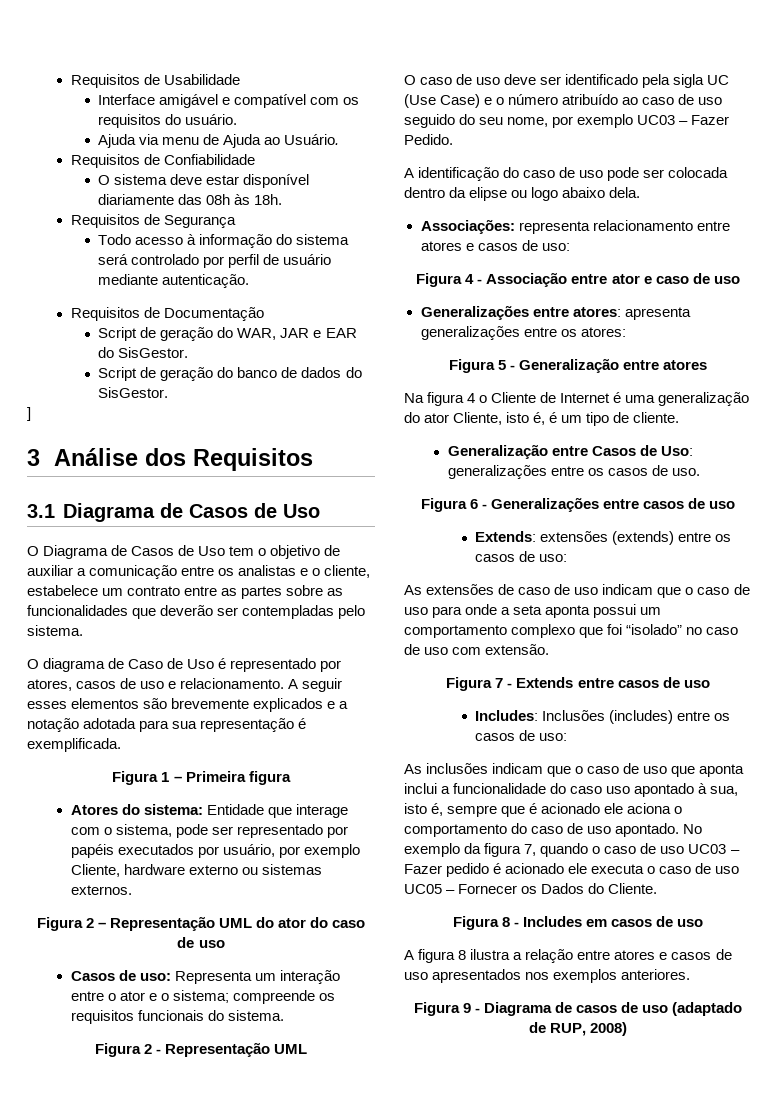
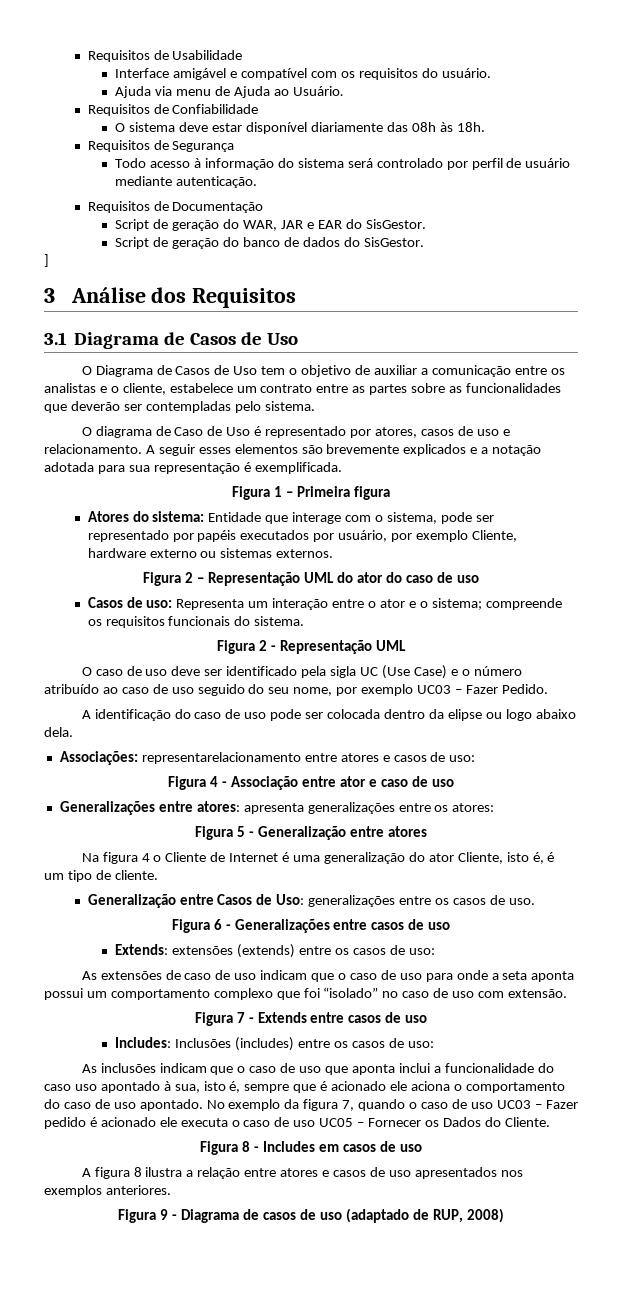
- Associações: representa relacionamento entre atores e casos de uso:
+ Associações: representarelacionamento entre atores e casos de uso:

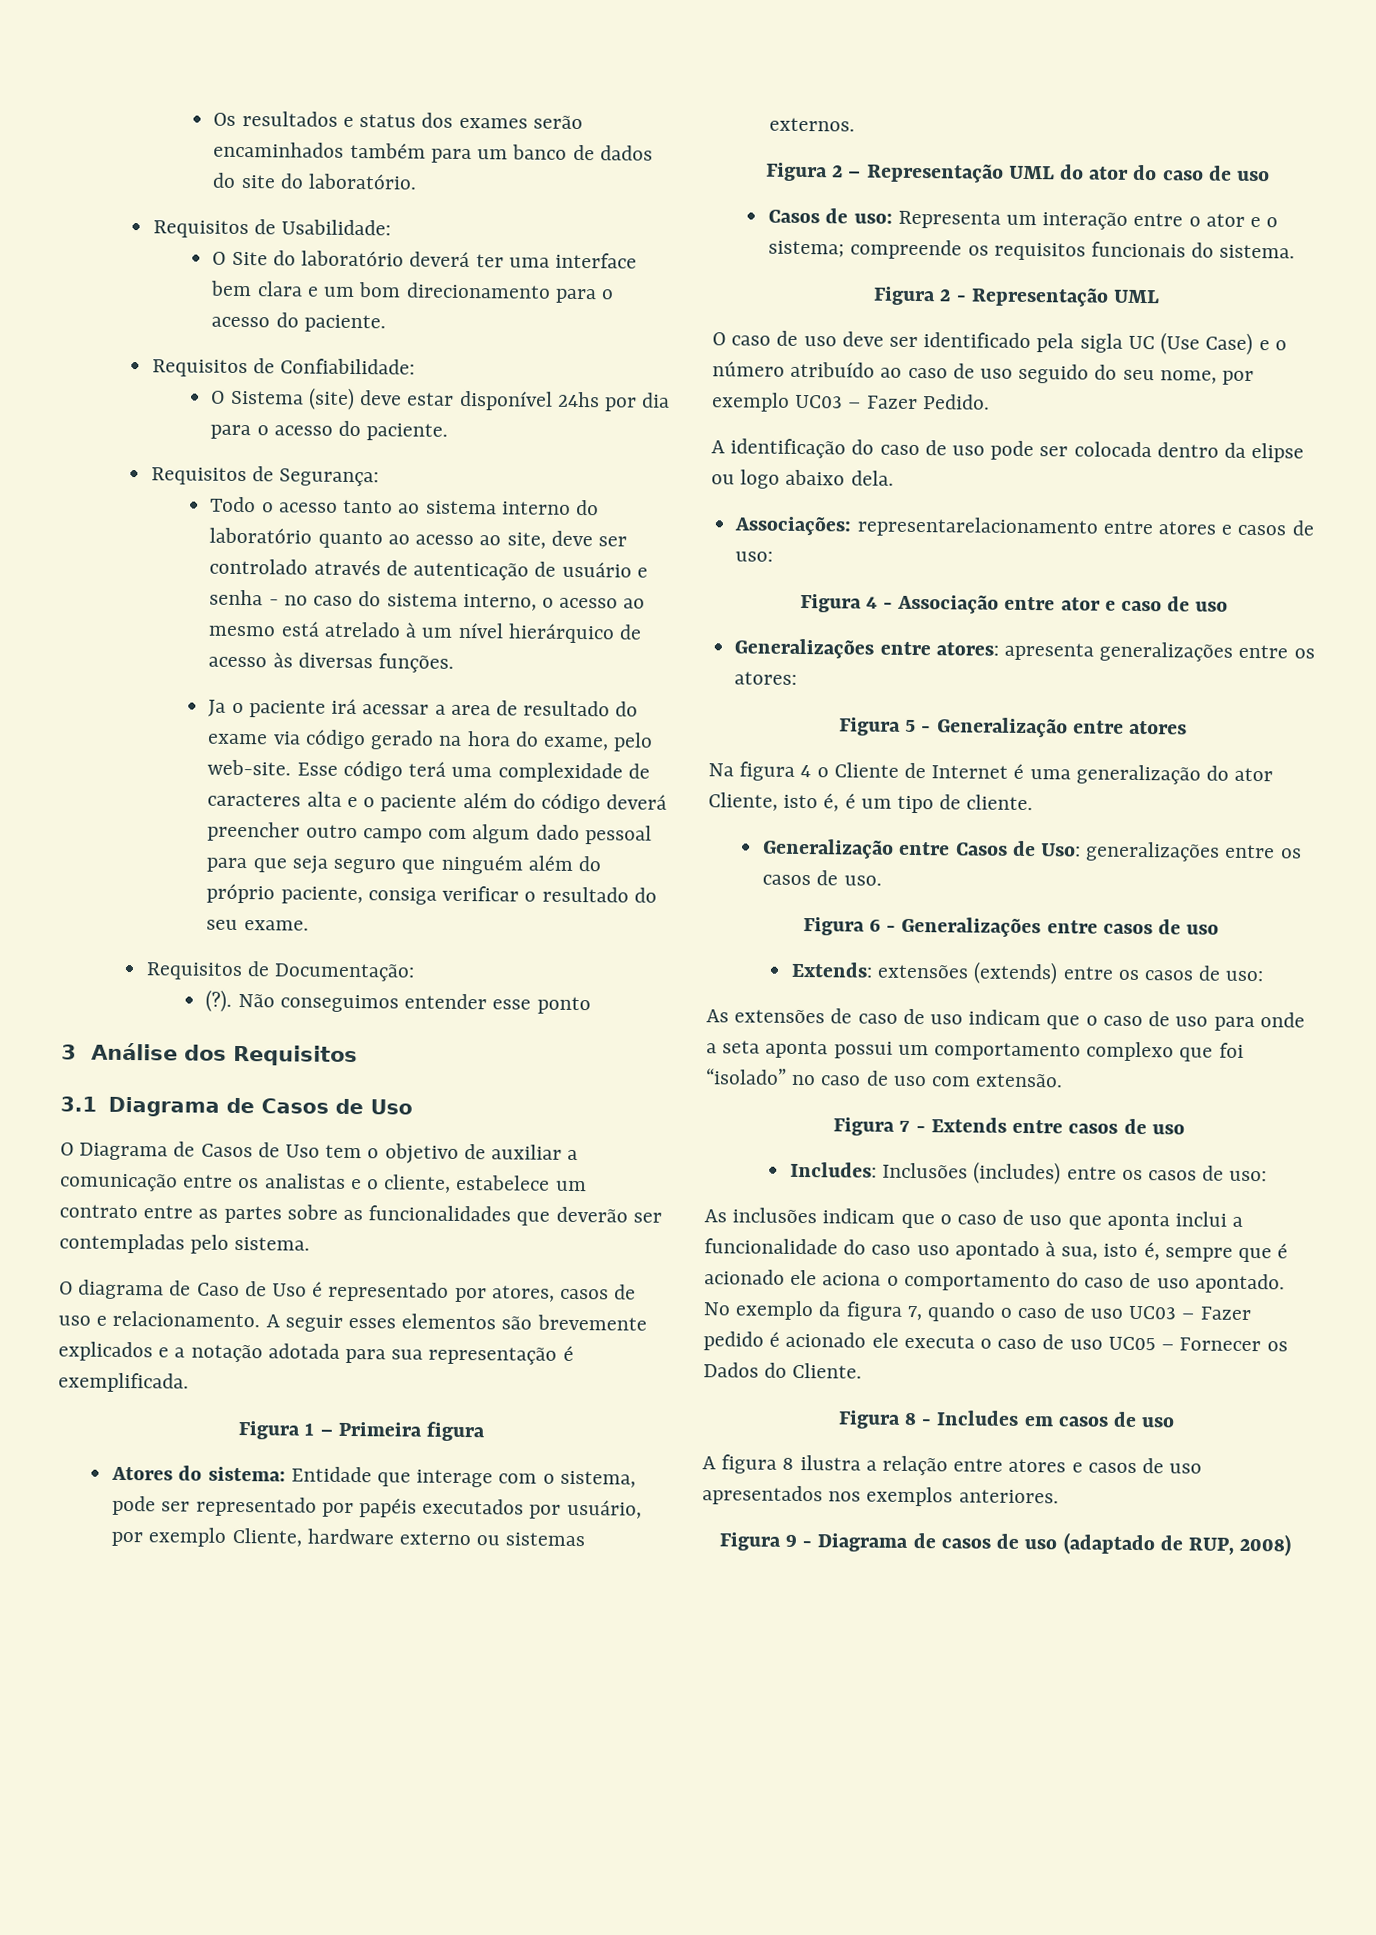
- Requisitos de Usabilidade
- Interface amigável e compatível com os requisitos do usuário.
- Ajuda via menu de Ajuda ao Usuário.
- Requisitos de Confiabilidade
- O sistema deve estar disponível diariamente das 08h às 18h.
- Requisitos de Segurança
- Todo acesso à informação do sistema será controlado por perfil de usuário mediante autenticação.
- Requisitos de Documentação
- Script de geração do WAR, JAR e EAR do SisGestor.
- Script de geração do banco de dados do SisGestor.
- ]
+ Os resultados e status dos exames serão encaminhados também para um banco de dados do site do laboratório.
+ Requisitos de Usabilidade:
+ O Site do laboratório deverá ter uma interface bem clara e um bom direcionamento para o acesso do paciente.
+ Requisitos de Confiabilidade:
+ O Sistema (site) deve estar disponível 24hs por dia para o acesso do paciente.
+ Requisitos de Segurança:
+ Todo o acesso tanto ao sistema interno do laboratório quanto ao acesso ao site, deve ser controlado através de autenticação de usuário e senha - no caso do sistema interno, o acesso ao mesmo está atrelado à um nível hierárquico de acesso às diversas funções.
+ Ja o paciente irá acessar a area de resultado do exame via código gerado na hora do exame, pelo web-site. Esse código terá uma complexidade de caracteres alta e o paciente além do código deverá preencher outro campo com algum dado pessoal para que seja seguro que ninguém além do próprio paciente, consiga verificar o resultado do seu exame.
+ Requisitos de Documentação:
+ (?). Não conseguimos entender esse ponto

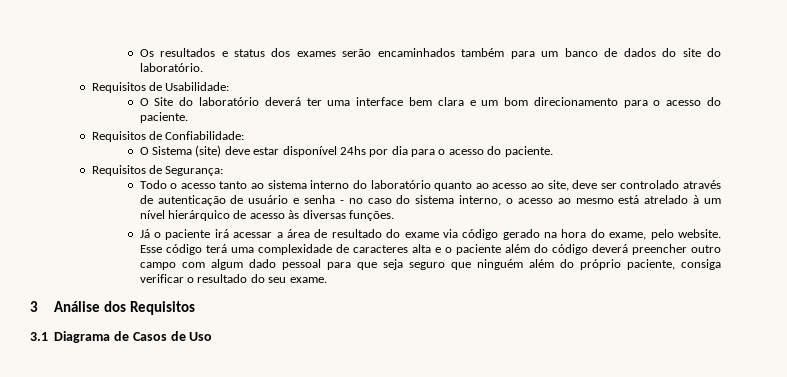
- Ja o paciente irá acessar a area de resultado do exame via código gerado na hora do exame, pelo web-site.
+ Já o paciente irá acessar a área de resultado do exame via código gerado na hora do exame, pelo website.
- Requisitos de Documentação:
- (?). Não conseguimos entender esse ponto
- O Diagrama de Casos de Uso tem o objetivo de auxiliar a comunicação entre os analistas e o cliente, estabelece um contrato entre as partes sobre as funcionalidades que deverão ser contempladas pelo sistema.
- O diagrama de Caso de Uso é representado por atores, casos de uso e relacionamento. A seguir esses elementos são brevemente explicados e a notação adotada para sua representação é exemplificada.
- Figura 1 – Primeira figura
- Atores do sistema: Entidade que interage com o sistema, pode ser representado por papéis executados por usuário, por exemplo Cliente, hardware externo ou sistemas externos.
- Figura 2 – Representação UML do ator do caso de uso
- Casos de uso: Representa um interação entre o ator e o sistema; compreende os requisitos funcionais do sistema.
- Figura 2 - Representação UML
- O caso de uso deve ser identificado pela sigla UC (Use Case) e o número atribuído ao caso de uso seguido do seu nome, por exemplo UC03 – Fazer Pedido.
- A identificação do caso de uso pode ser colocada dentro da elipse ou logo abaixo dela.
- Associações: representarelacionamento entre atores e casos de uso:
- Figura 4 - Associação entre ator e caso de uso
- Generalizações entre atores: apresenta generalizações entre os atores:
- Figura 5 - Generalização entre atores
- Na figura 4 o Cliente de Internet é uma generalização do ator Cliente, isto é, é um tipo de cliente.
- Generalização entre Casos de Uso: generalizações entre os casos de uso.
- Figura 6 - Generalizações entre casos de uso
- Extends: extensões (extends) entre os casos de uso:
- As extensões de caso de uso indicam que o caso de uso para onde a seta aponta possui um comportamento complexo que foi “isolado” no caso de uso com extensão.
- Figura 7 - Extends entre casos de uso
- Includes: Inclusões (includes) entre os casos de uso:
- As inclusões indicam que o caso de uso que aponta inclui a funcionalidade do caso uso apontado à sua, isto é, sempre que é acionado ele aciona o comportamento do caso de uso apontado. No exemplo da figura 7, quando o caso de uso UC03 – Fazer pedido é acionado ele executa o caso de uso UC05 – Fornecer os Dados do Cliente.
- Figura 8 - Includes em casos de uso
- A figura 8 ilustra a relação entre atores e casos de uso apresentados nos exemplos anteriores.
- Figura 9 - Diagrama de casos de uso (adaptado de RUP, 2008)

